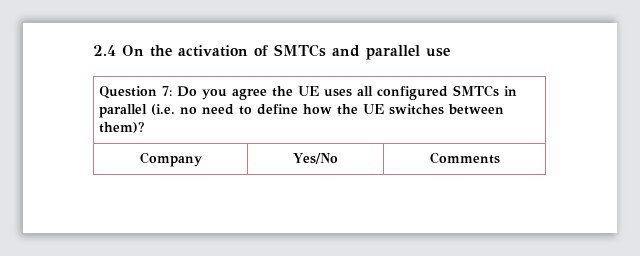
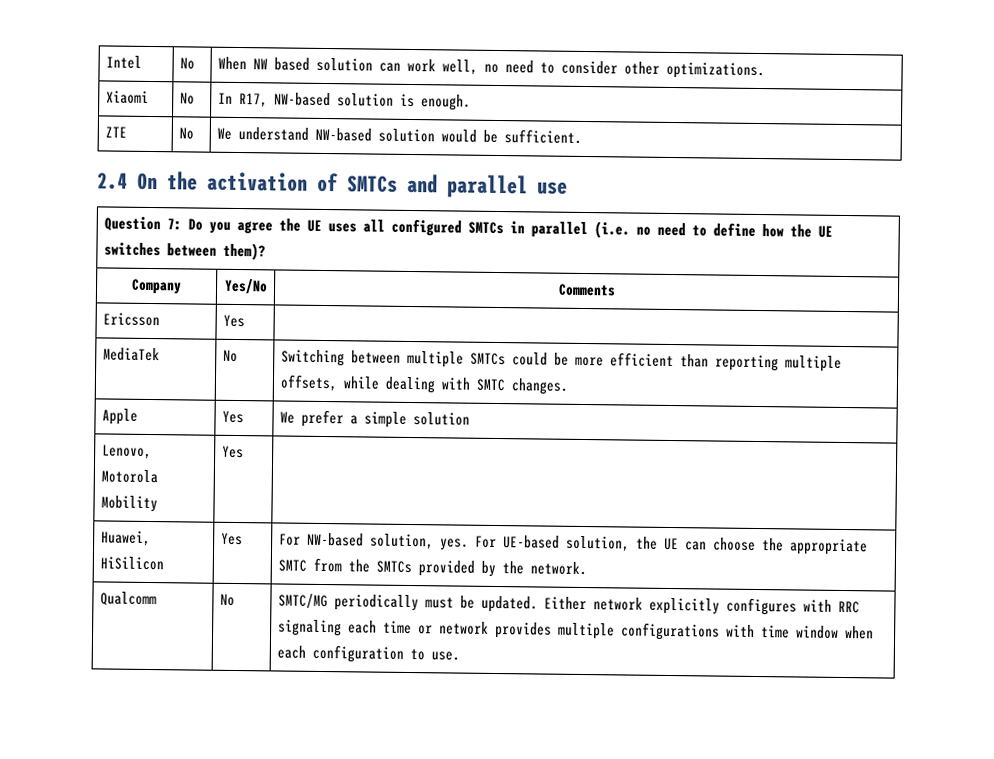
+ Intel | No | When NW based solution can work well, no need to consider other optimizations.
+ Xiaomi | No | In R17, NW-based solution is enough.
+ ZTE | No | We understand NW-based solution would be sufficient.
+ Ericsson | Yes |
+ MediaTek | No | Switching between multiple SMTCs could be more efficient than reporting multiple offsets, while dealing with SMTC changes.
+ Apple | Yes | We prefer a simple solution
+ Lenovo, Motorola Mobility | Yes |
+ Huawei, HiSilicon | Yes | For NW-based solution, yes. For UE-based solution, the UE can choose the appropriate SMTC from the SMTCs provided by the network.
+ Qualcomm | No | SMTC/MG periodically must be updated. Either network explicitly configures with RRC signaling each time or network provides multiple configurations with time window when each configuration to use.

